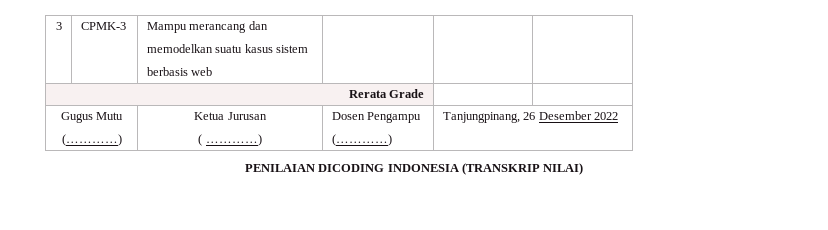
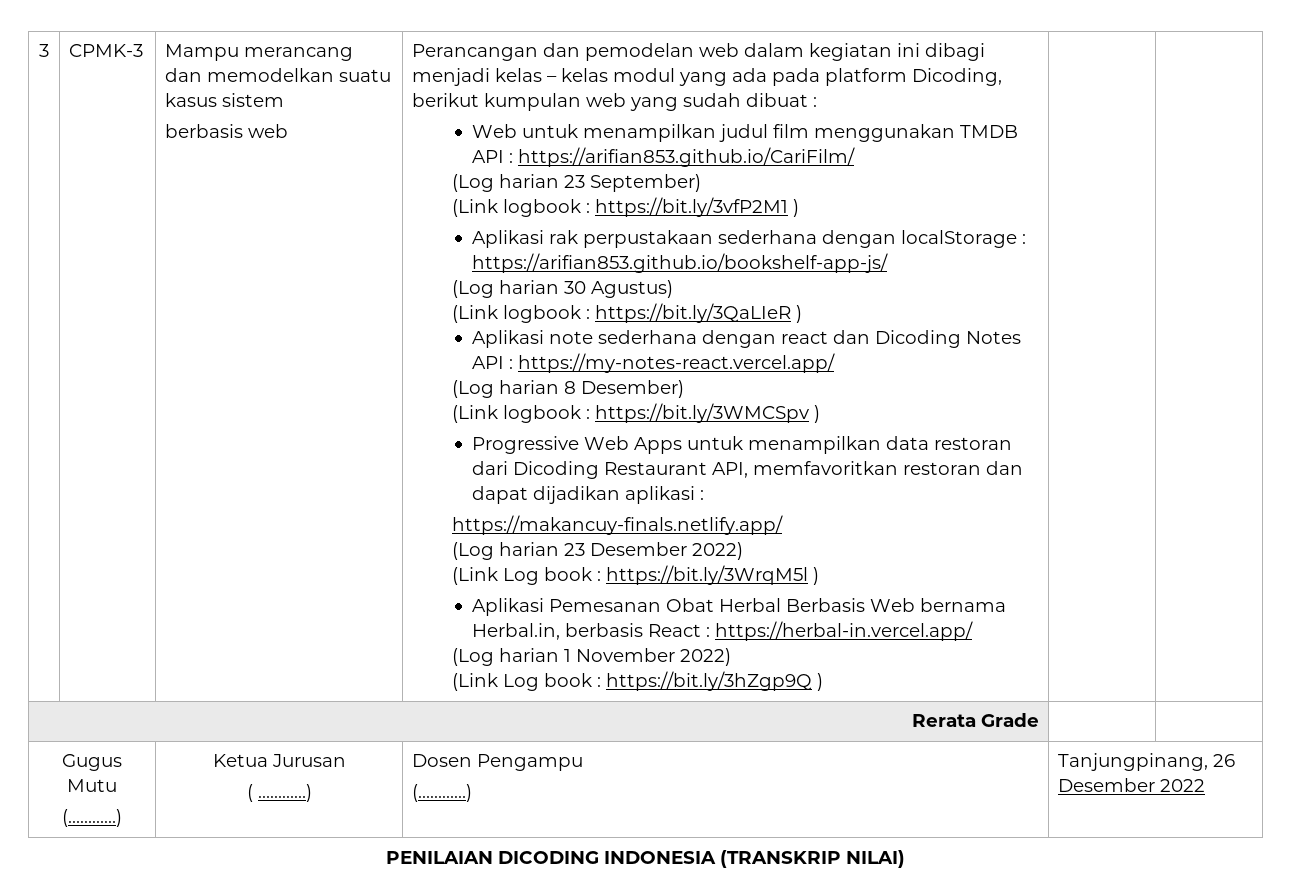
- Mampu merancang dan
- memodelkan suatu kasus sistem
+ Mampu merancang dan memodelkan suatu kasus sistem
+ Perancangan dan pemodelan web dalam kegiatan ini dibagi menjadi kelas – kelas modul yang ada pada platform Dicoding, berikut kumpulan web yang sudah dibuat :
+ Web untuk menampilkan judul film menggunakan TMDB API : https://arifian853.github.io/CariFilm/
+ (Log harian 23 September)
+ (Link logbook : https://bit.ly/3vfP2M1 )
+ Aplikasi rak perpustakaan sederhana dengan localStorage : https://arifian853.github.io/bookshelf-app-js/
+ (Log harian 30 Agustus)
+ (Link logbook : https://bit.ly/3QaLIeR )
+ Aplikasi note sederhana dengan react dan Dicoding Notes API : https://my-notes-react.vercel.app/
+ (Log harian 8 Desember)
+ (Link logbook : https://bit.ly/3WMCSpv )
+ Progressive Web Apps untuk menampilkan data restoran dari Dicoding Restaurant API, memfavoritkan restoran dan dapat dijadikan aplikasi :
+ https://makancuy-finals.netlify.app/
+ (Log harian 23 Desember 2022)
+ (Link Log book : https://bit.ly/3WrqM5l )
+ Aplikasi Pemesanan Obat Herbal Berbasis Web bernama Herbal.in, berbasis React : https://herbal-in.vercel.app/
+ (Log harian 1 November 2022)
+ (Link Log book : https://bit.ly/3hZgp9Q )

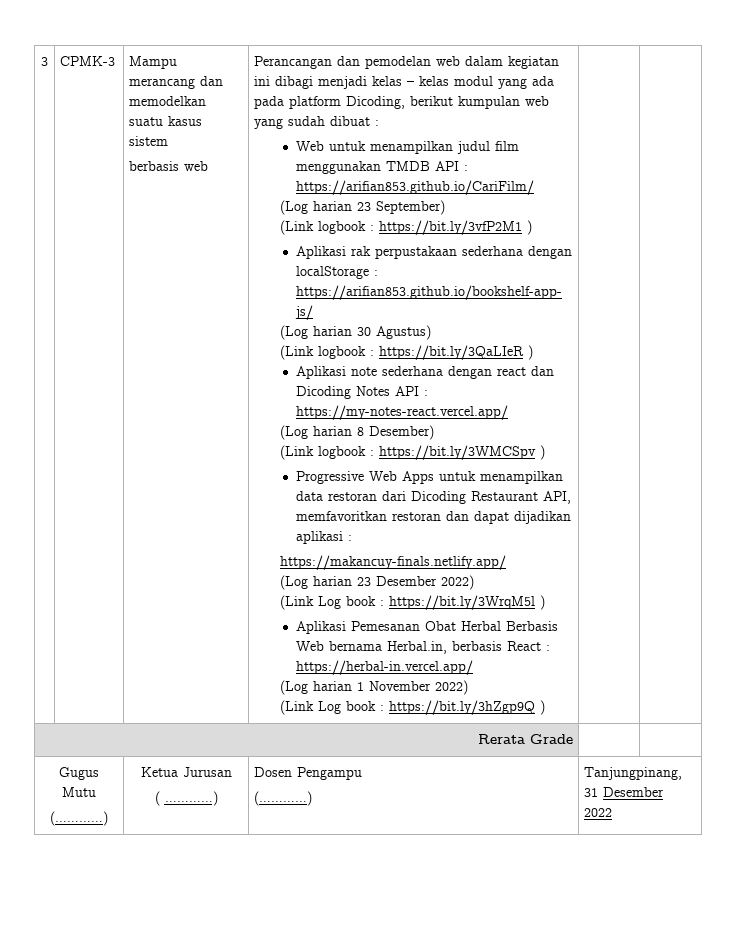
  Gugus Mutu
  (…………) | Ketua Jurusan
  ( …………) | Dosen Pengampu
- (…………) | Tanjungpinang, 26 Desember 2022
+ (…………) | Tanjungpinang, 31 Desember 2022
- PENILAIAN DICODING INDONESIA (TRANSKRIP NILAI)

